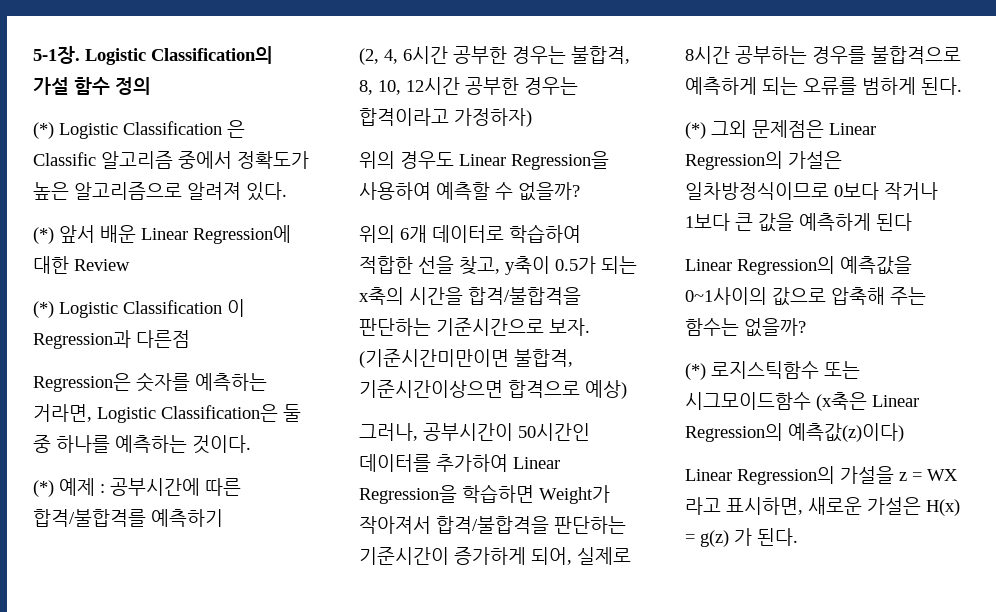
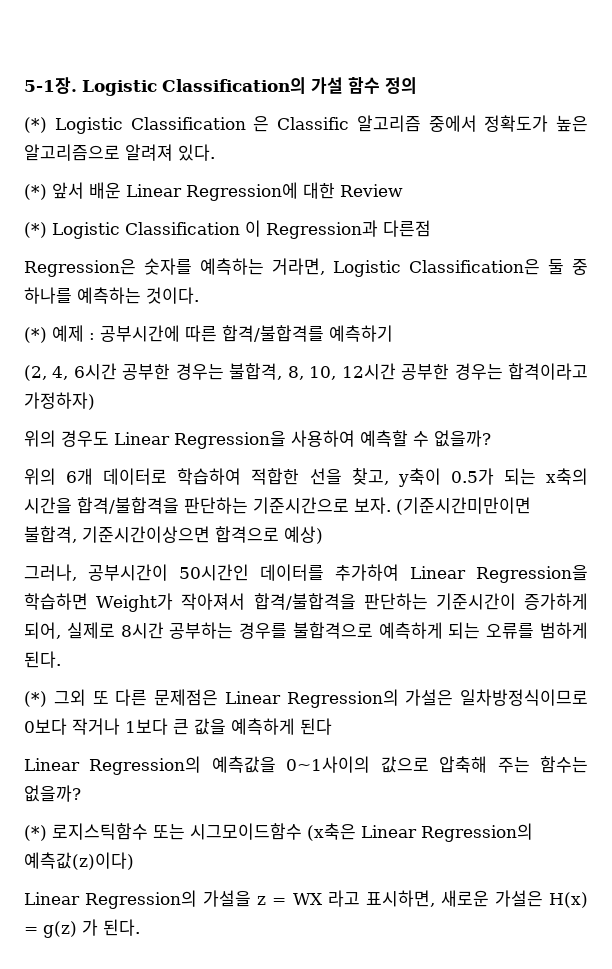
- (*) 그외 문제점은 Linear Regression의 가설은 일차방정식이므로 0보다 작거나 1보다 큰 값을 예측하게 된다
+ (*) 그외 또 다른 문제점은 Linear Regression의 가설은 일차방정식이므로 0보다 작거나 1보다 큰 값을 예측하게 된다

